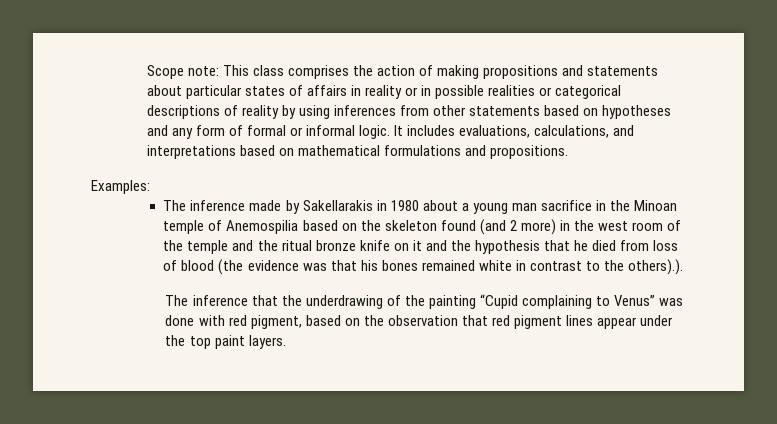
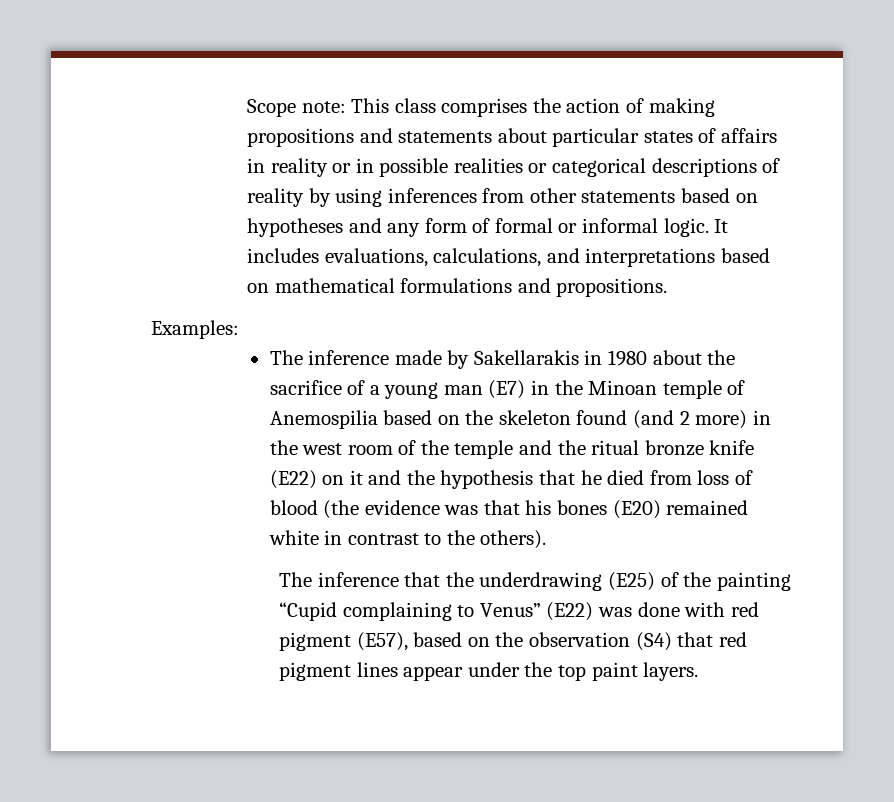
- The inference made by Sakellarakis in 1980 about a young man sacrifice in the Minoan temple of Anemospilia based on the skeleton found (and 2 more) in the west room of the temple and the ritual bronze knife on it and the hypothesis that he died from loss of blood (the evidence was that his bones remained white in contrast to the others).).
+ The inference made by Sakellarakis in 1980 about the sacrifice of a young man (E7) in the Minoan temple of Anemospilia based on the skeleton found (and 2 more) in the west room of the temple and the ritual bronze knife (E22) on it and the hypothesis that he died from loss of blood (the evidence was that his bones (E20) remained white in contrast to the others).
- The inference that the underdrawing of the painting “Cupid complaining to Venus” was done with red pigment, based on the observation that red pigment lines appear under the top paint layers.
+ The inference that the underdrawing (E25) of the painting “Cupid complaining to Venus” (E22) was done with red pigment (E57), based on the observation (S4) that red pigment lines appear under the top paint layers.

